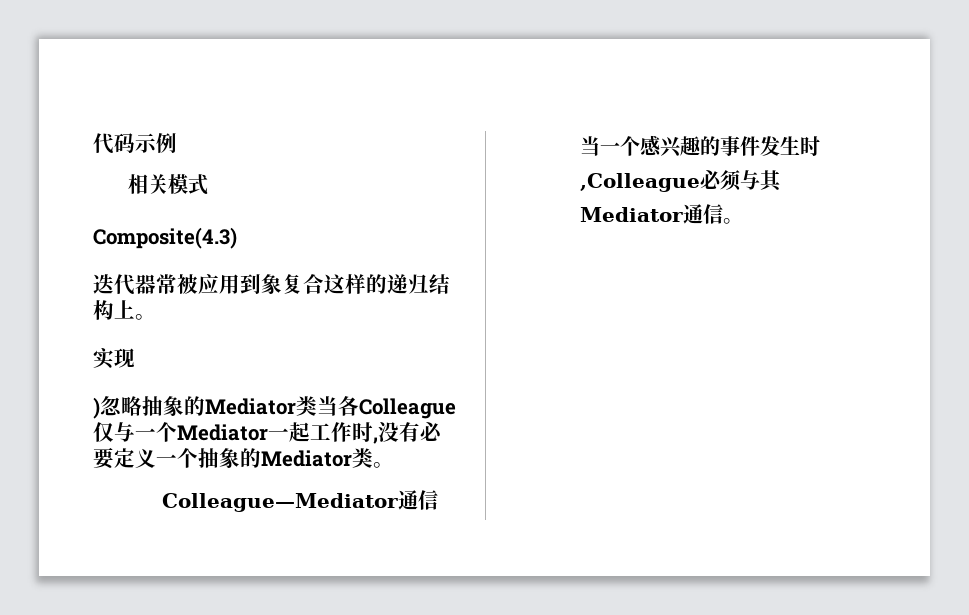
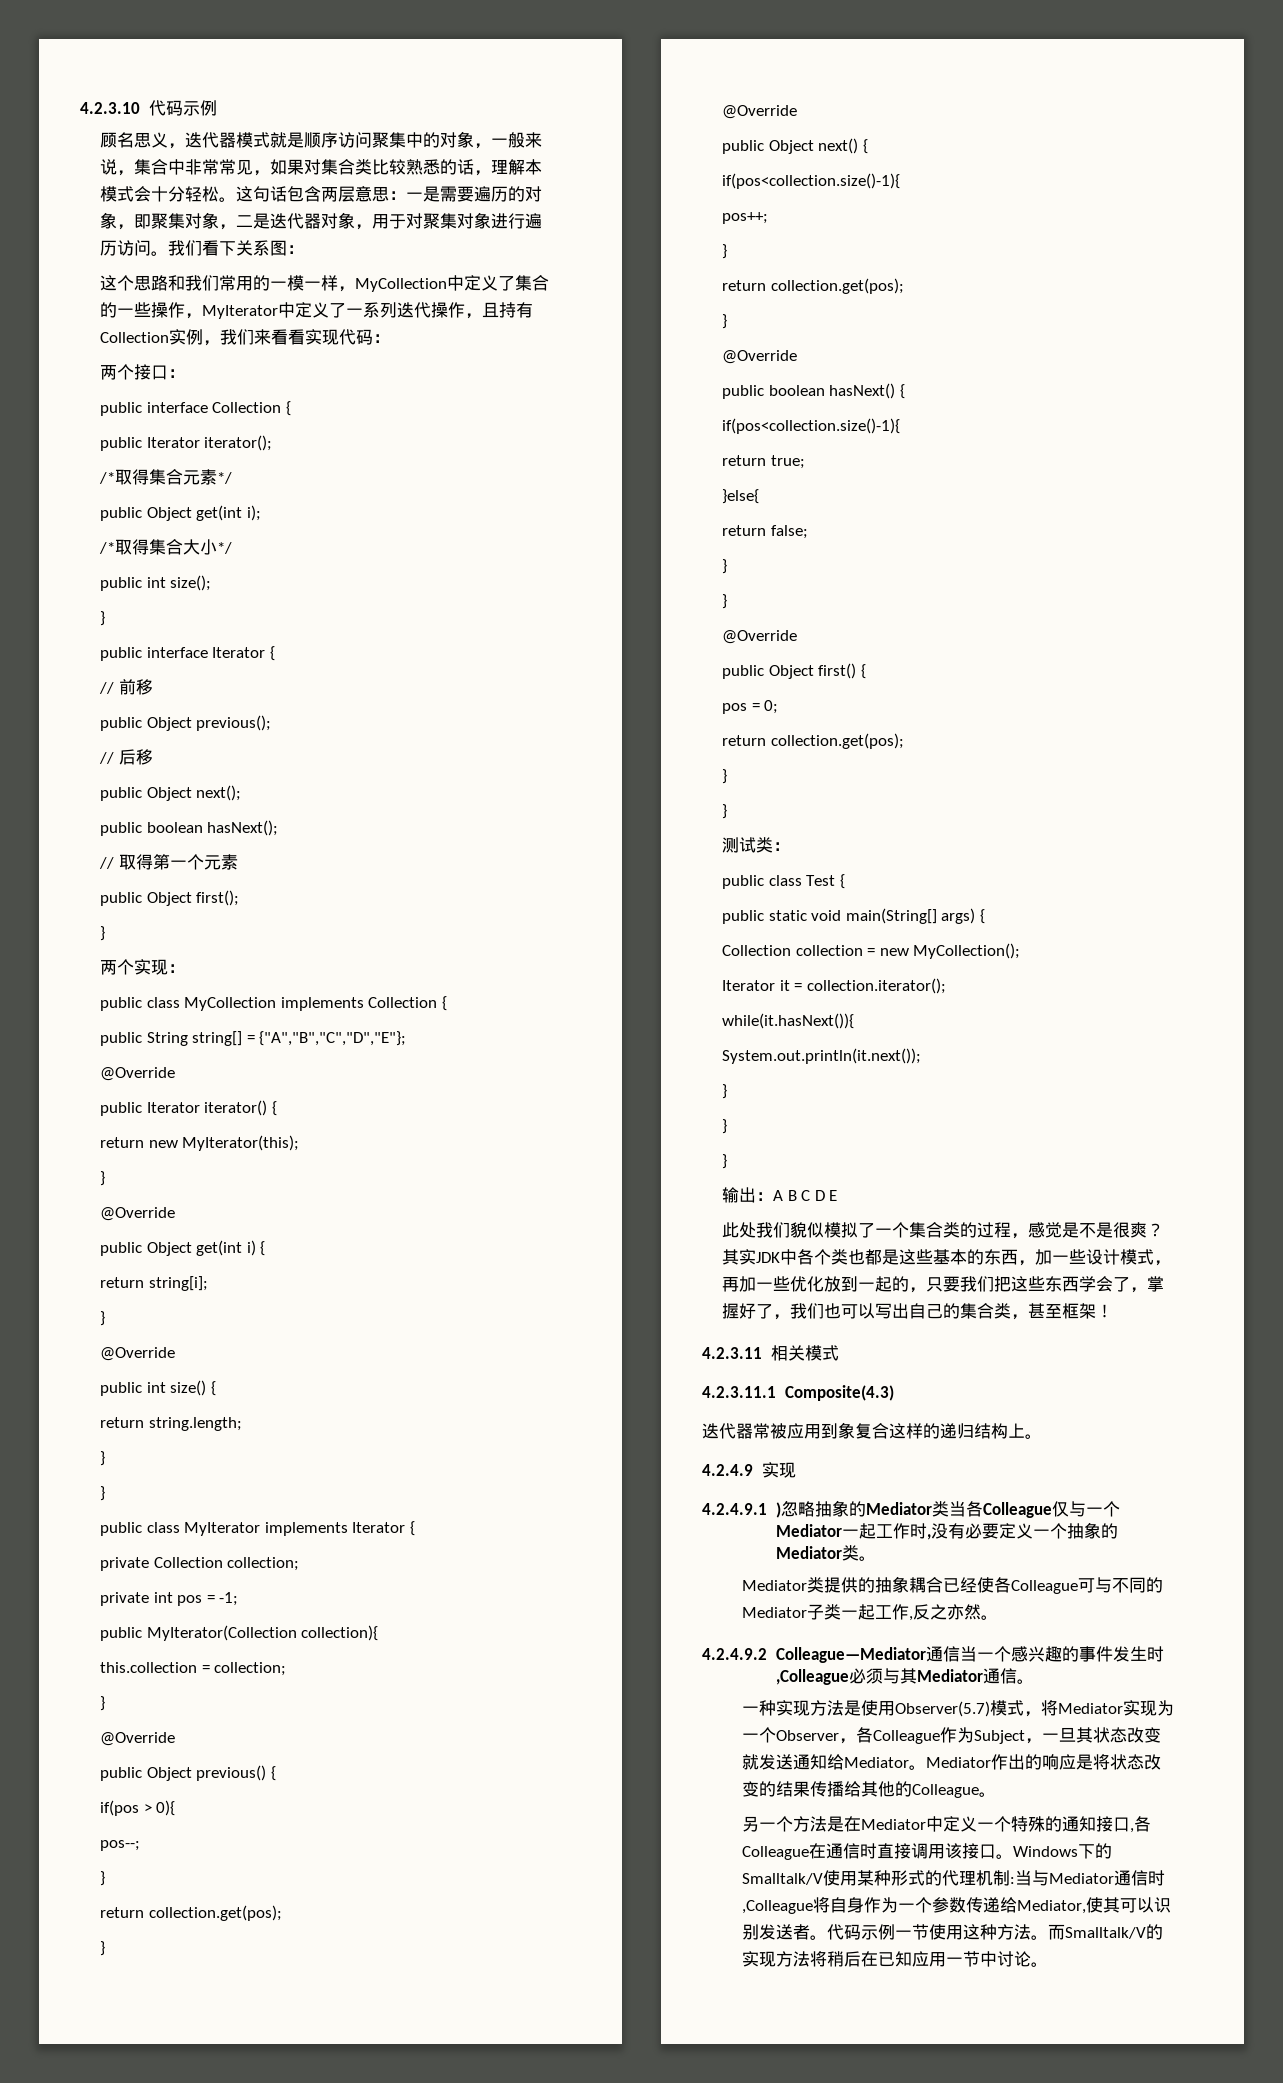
- 代码示例
+ 4.2.3.10代码示例
- 相关模式
+ 顾名思义，迭代器模式就是顺序访问聚集中的对象，一般来说，集合中非常常见，如果对集合类比较熟悉的话，理解本模式会十分轻松。这句话包含两层意思：一是需要遍历的对象，即聚集对象，二是迭代器对象，用于对聚集对象进行遍历访问。我们看下关系图：
+ 这个思路和我们常用的一模一样，MyCollection中定义了集合的一些操作，MyIterator中定义了一系列迭代操作，且持有Collection实例，我们来看看实现代码：
+ 两个接口：
+ public interface Collection {
+ public Iterator iterator();
+ /*取得集合元素*/
+ public Object get(int i);
+ /*取得集合大小*/
+ public int size();
+ }
+ public interface Iterator {
+ // 前移
+ public Object previous();
+ // 后移
+ public Object next();
+ public boolean hasNext();
+ // 取得第一个元素
+ public Object first();
+ }
+ 两个实现：
+ public class MyCollection implements Collection {
+ public String string[] = {"A","B","C","D","E"};
+ @Override
+ public Iterator iterator() {
+ return new MyIterator(this);
+ }
+ @Override
+ public Object get(int i) {
+ return string[i];
+ }
+ @Override
+ public int size() {
+ return string.length;
+ }
+ }
+ public class MyIterator implements Iterator {
+ private Collection collection;
+ private int pos = -1;
+ public MyIterator(Collection collection){
+ this.collection = collection;
+ }
+ @Override
+ public Object previous() {
+ if(pos > 0){
+ pos--;
+ }
+ return collection.get(pos);
+ }
+ @Override
+ public Object next() {
+ if(pos<collection.size()-1){
+ pos++;
+ }
+ return collection.get(pos);
+ }
+ @Override
+ public boolean hasNext() {
+ if(pos<collection.size()-1){
+ return true;
+ }else{
+ return false;
+ }
+ }
+ @Override
+ public Object first() {
+ pos = 0;
+ return collection.get(pos);
+ }
+ }
+ 测试类：
+ public class Test {
+ public static void main(String[] args) {
+ Collection collection = new MyCollection();
+ Iterator it = collection.iterator();
+ while(it.hasNext()){
+ System.out.println(it.next());
+ }
+ }
+ }
+ 输出：A B C D E
+ 此处我们貌似模拟了一个集合类的过程，感觉是不是很爽？其实JDK中各个类也都是这些基本的东西，加一些设计模式，再加一些优化放到一起的，只要我们把这些东西学会了，掌握好了，我们也可以写出自己的集合类，甚至框架！
+ 4.2.3.11相关模式
- Composite(4.3)
+ 4.2.3.11.1 Composite(4.3)
- 实现
+ 4.2.4.9实现
- )忽略抽象的Mediator类当各Colleague仅与一个Mediator一起工作时,没有必要定义一个抽象的Mediator类。
+ 4.2.4.9.1 )忽略抽象的Mediator类当各Colleague仅与一个Mediator一起工作时,没有必要定义一个抽象的Mediator类。
- Colleague—Mediator通信当一个感兴趣的事件发生时,Colleague必须与其Mediator通信。
+ Mediator类提供的抽象耦合已经使各Colleague可与不同的Mediator子类一起工作,反之亦然。
+ 4.2.4.9.2 Colleague—Mediator通信当一个感兴趣的事件发生时,Colleague必须与其Mediator通信。
+ 一种实现方法是使用Observer(5.7)模式，将Mediator实现为一个Observer，各Colleague作为Subject，一旦其状态改变就发送通知给Mediator。Mediator作出的响应是将状态改变的结果传播给其他的Colleague。
+ 另一个方法是在Mediator中定义一个特殊的通知接口,各Colleague在通信时直接调用该接口。Windows下的Smalltalk/V使用某种形式的代理机制:当与Mediator通信时,Colleague将自身作为一个参数传递给Mediator,使其可以识别发送者。代码示例一节使用这种方法。而Smalltalk/V的实现方法将稍后在已知应用一节中讨论。

